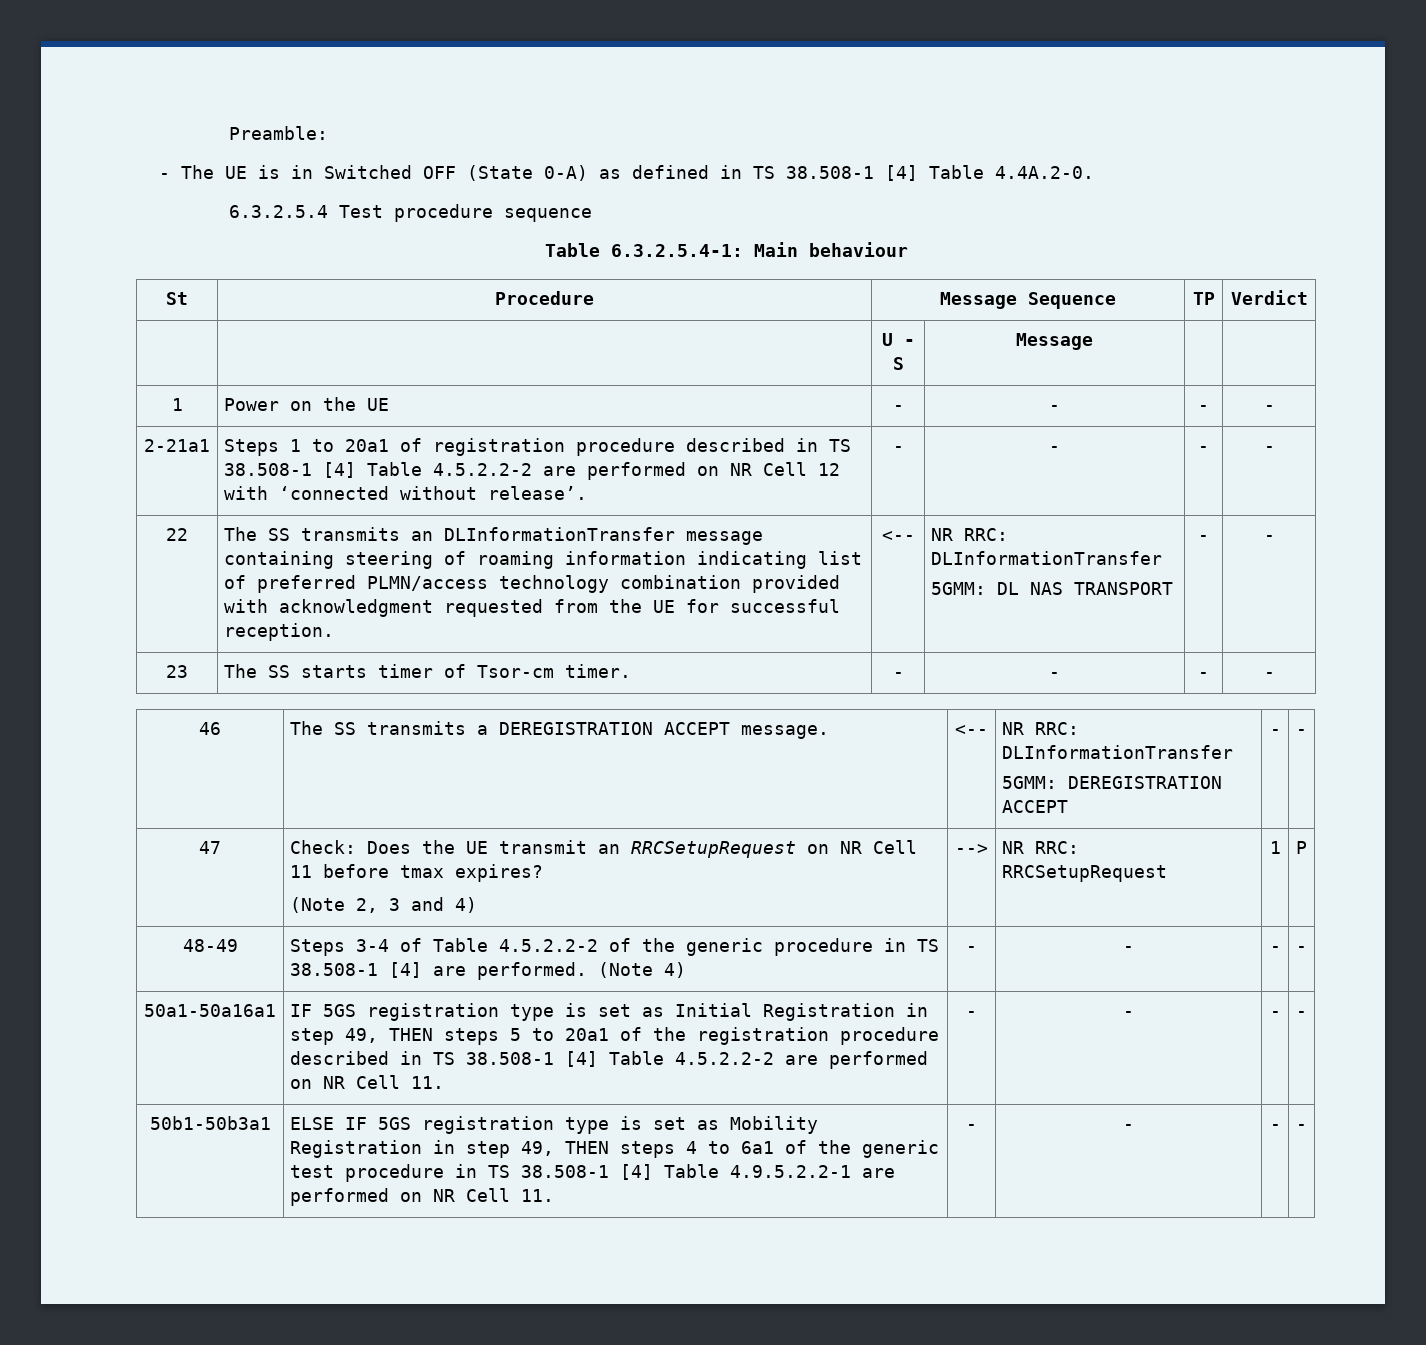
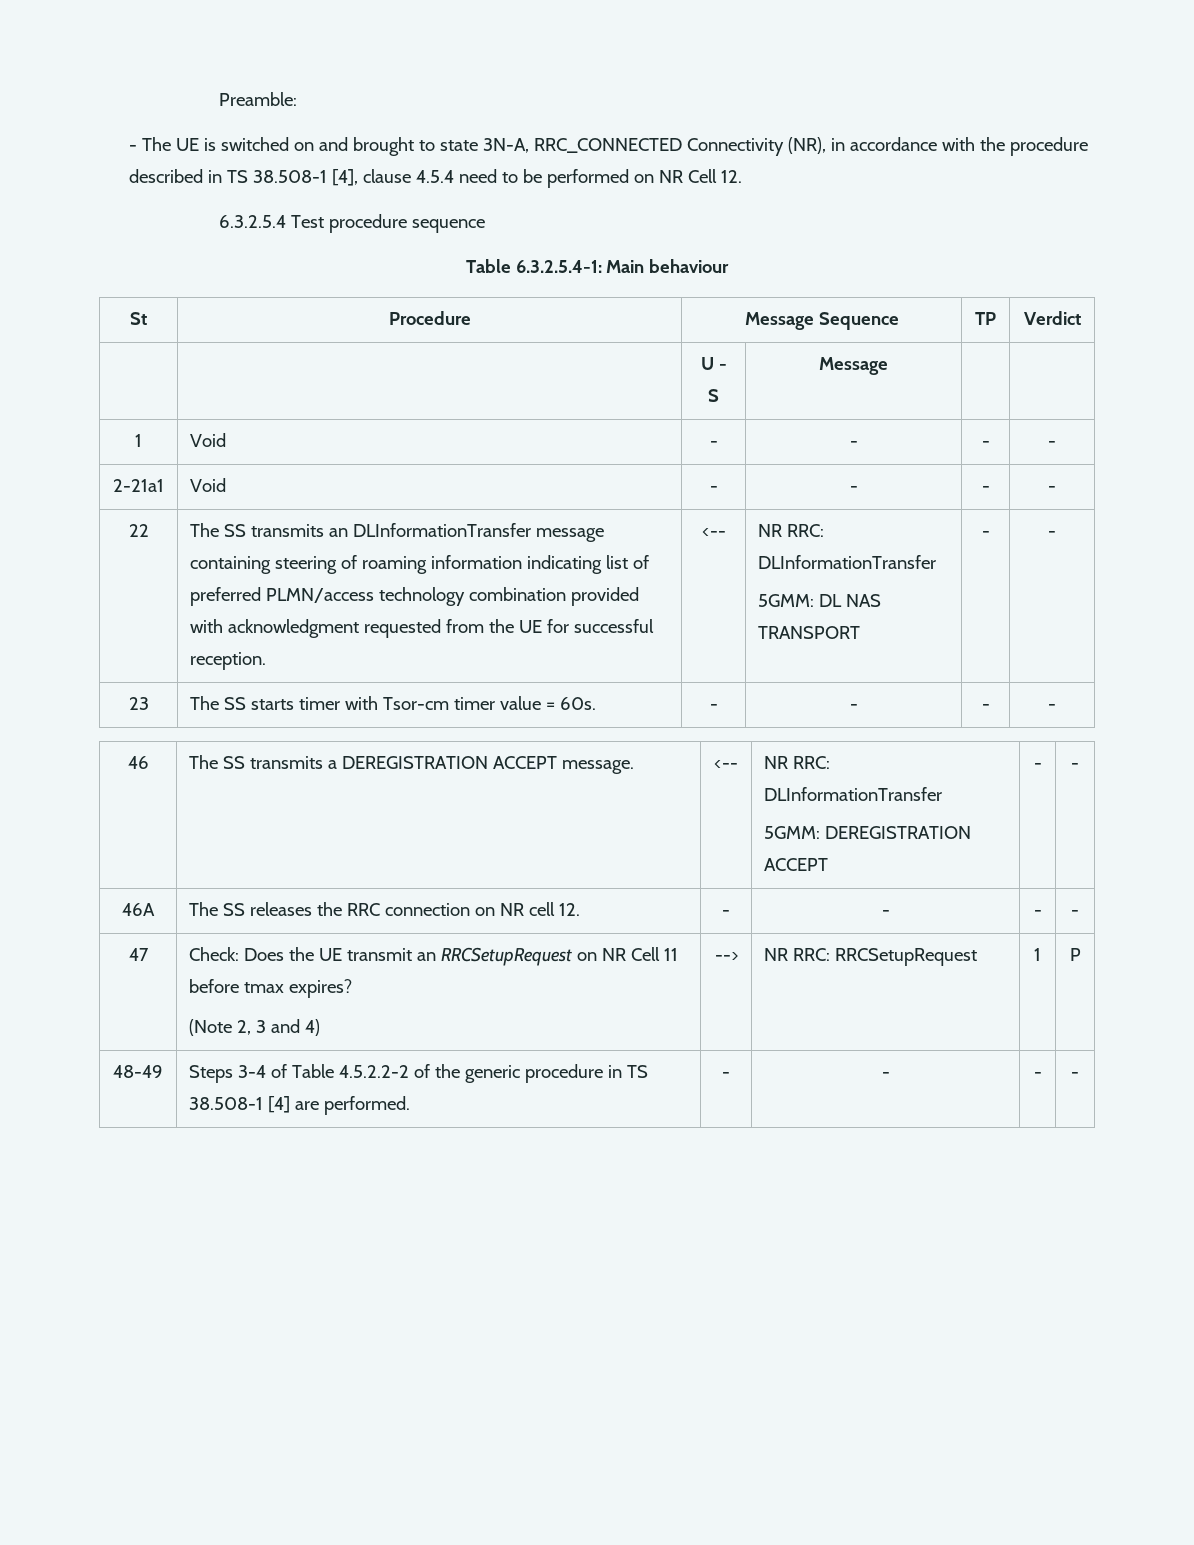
- - The UE is in Switched OFF (State 0-A) as defined in TS 38.508-1 [4] Table 4.4A.2-0.
+ - The UE is switched on and brought to state 3N-A, RRC_CONNECTED Connectivity (NR), in accordance with the procedure described in TS 38.508-1 [4], clause 4.5.4 need to be performed on NR Cell 12.
- 1 | Power on the UE | - | - | - | -
+ 1 | Void | - | - | - | -
- 2-21a1 | Steps 1 to 20a1 of registration procedure described in TS 38.508-1 [4] Table 4.5.2.2-2 are performed on NR Cell 12 with ‘connected without release’. | - | - | - | -
+ 2-21a1 | Void | - | - | - | -
- 23 | The SS starts timer of Tsor-cm timer. | - | - | - | -
+ 23 | The SS starts timer with Tsor-cm timer value = 60s. | - | - | - | -
+ 46A | The SS releases the RRC connection on NR cell 12. | - | - | - | -
- 48-49 | Steps 3-4 of Table 4.5.2.2-2 of the generic procedure in TS 38.508-1 [4] are performed. (Note 4) | - | - | - | -
- 50a1-50a16a1 | IF 5GS registration type is set as Initial Registration in step 49, THEN steps 5 to 20a1 of the registration procedure described in TS 38.508-1 [4] Table 4.5.2.2-2 are performed on NR Cell 11. | - | - | - | -
- 50b1-50b3a1 | ELSE IF 5GS registration type is set as Mobility Registration in step 49, THEN steps 4 to 6a1 of the generic test procedure in TS 38.508-1 [4] Table 4.9.5.2.2-1 are performed on NR Cell 11. | - | - | - | -
+ 48-49 | Steps 3-4 of Table 4.5.2.2-2 of the generic procedure in TS 38.508-1 [4] are performed. | - | - | - | -

